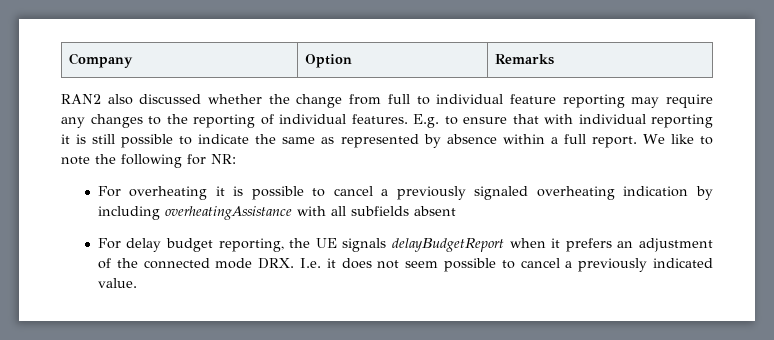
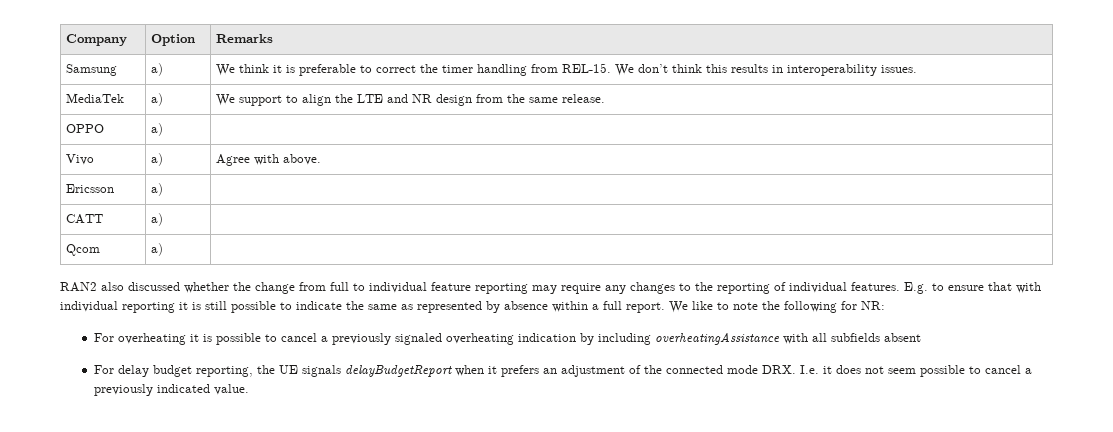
+ Samsung | a) | We think it is preferable to correct the timer handling from REL-15. We don’t think this results in interoperability issues.
+ MediaTek | a) | We support to align the LTE and NR design from the same release.
+ OPPO | a) |
+ Vivo | a) | Agree with above.
+ Ericsson | a) |
+ CATT | a) |
+ Qcom | a) |

